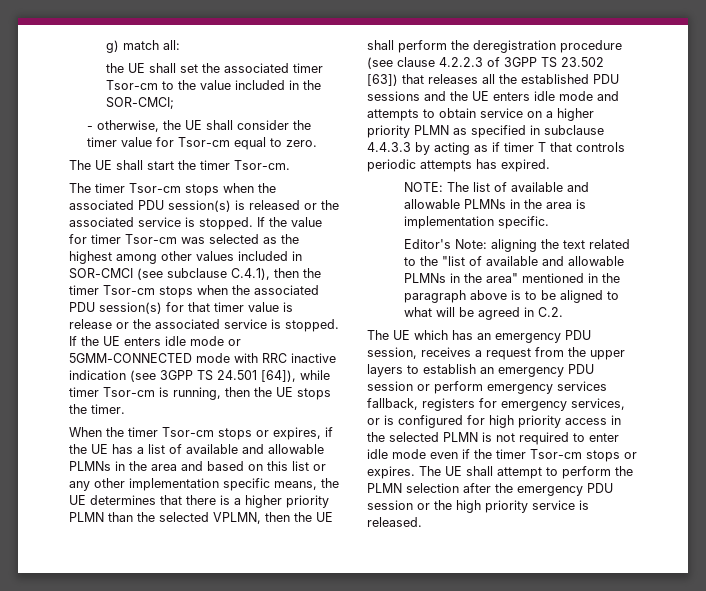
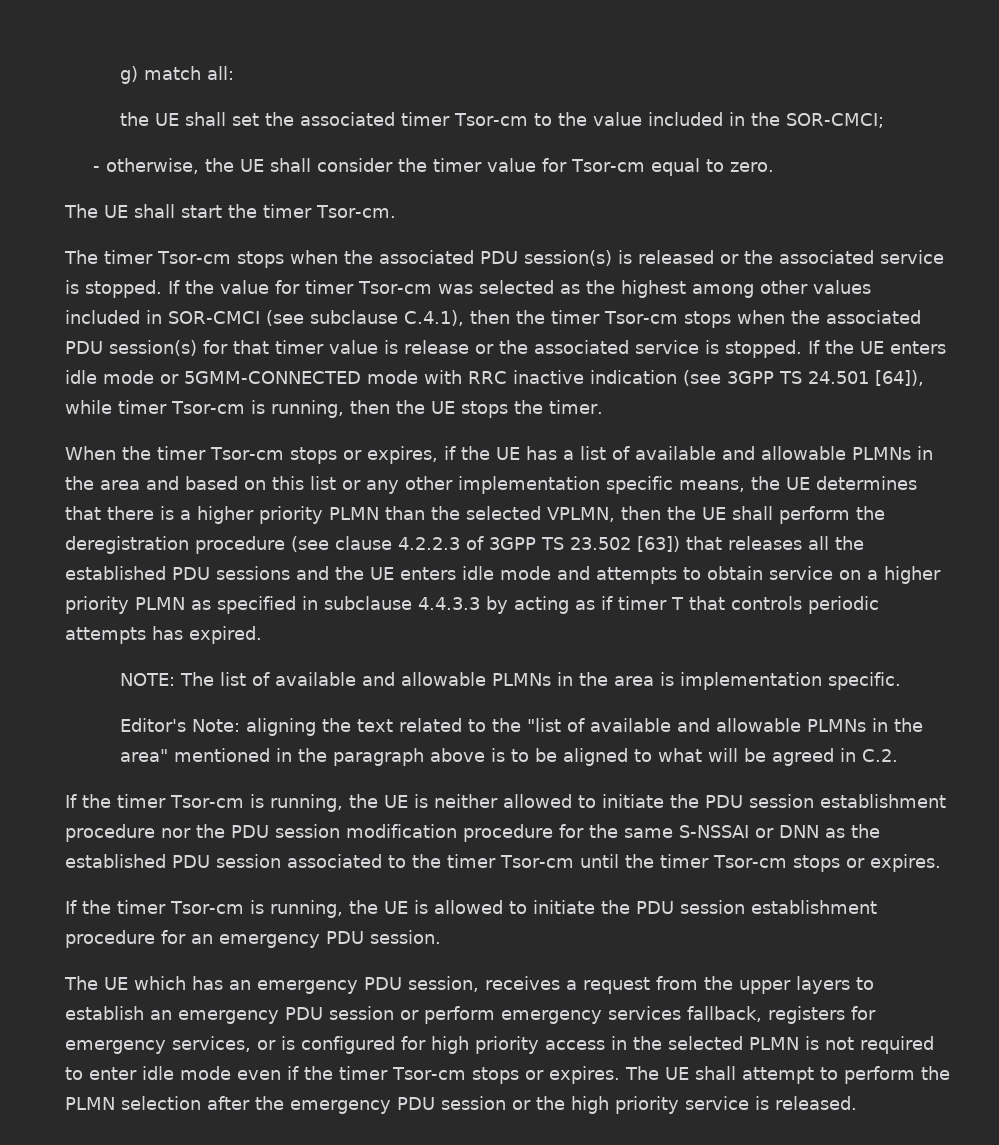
+ If the timer Tsor-cm is running, the UE is neither allowed to initiate the PDU session establishment procedure nor the PDU session modification procedure for the same S-NSSAI or DNN as the established PDU session associated to the timer Tsor-cm until the timer Tsor-cm stops or expires.
+ If the timer Tsor-cm is running, the UE is allowed to initiate the PDU session establishment procedure for an emergency PDU session.

